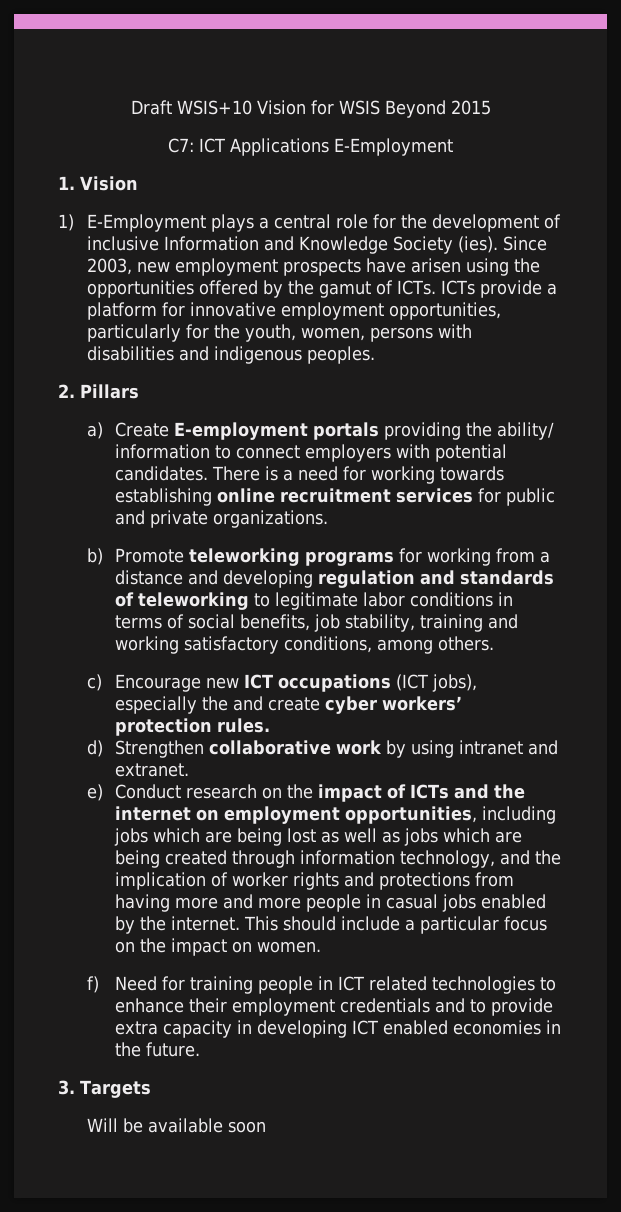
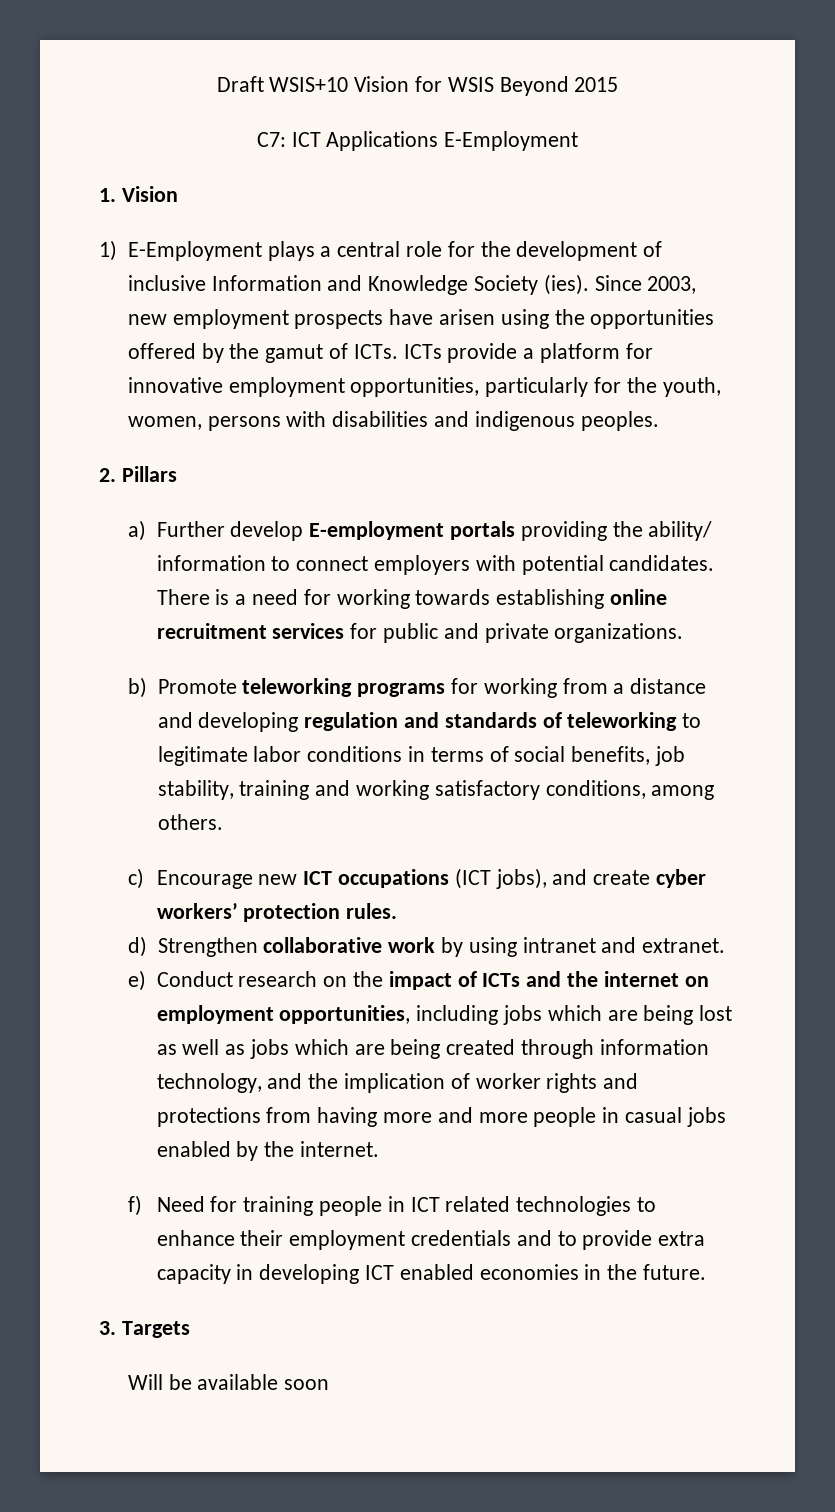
- a) Create E-employment portals providing the ability/ information to connect employers with potential candidates.
+ a) Further develop E-employment portals providing the ability/ information to connect employers with potential candidates.
- c) Encourage new ICT occupations (ICT jobs), especially the and create cyber workers’ protection rules.
+ c) Encourage new ICT occupations (ICT jobs), and create cyber workers’ protection rules.
- This should include a particular focus on the impact on women.

